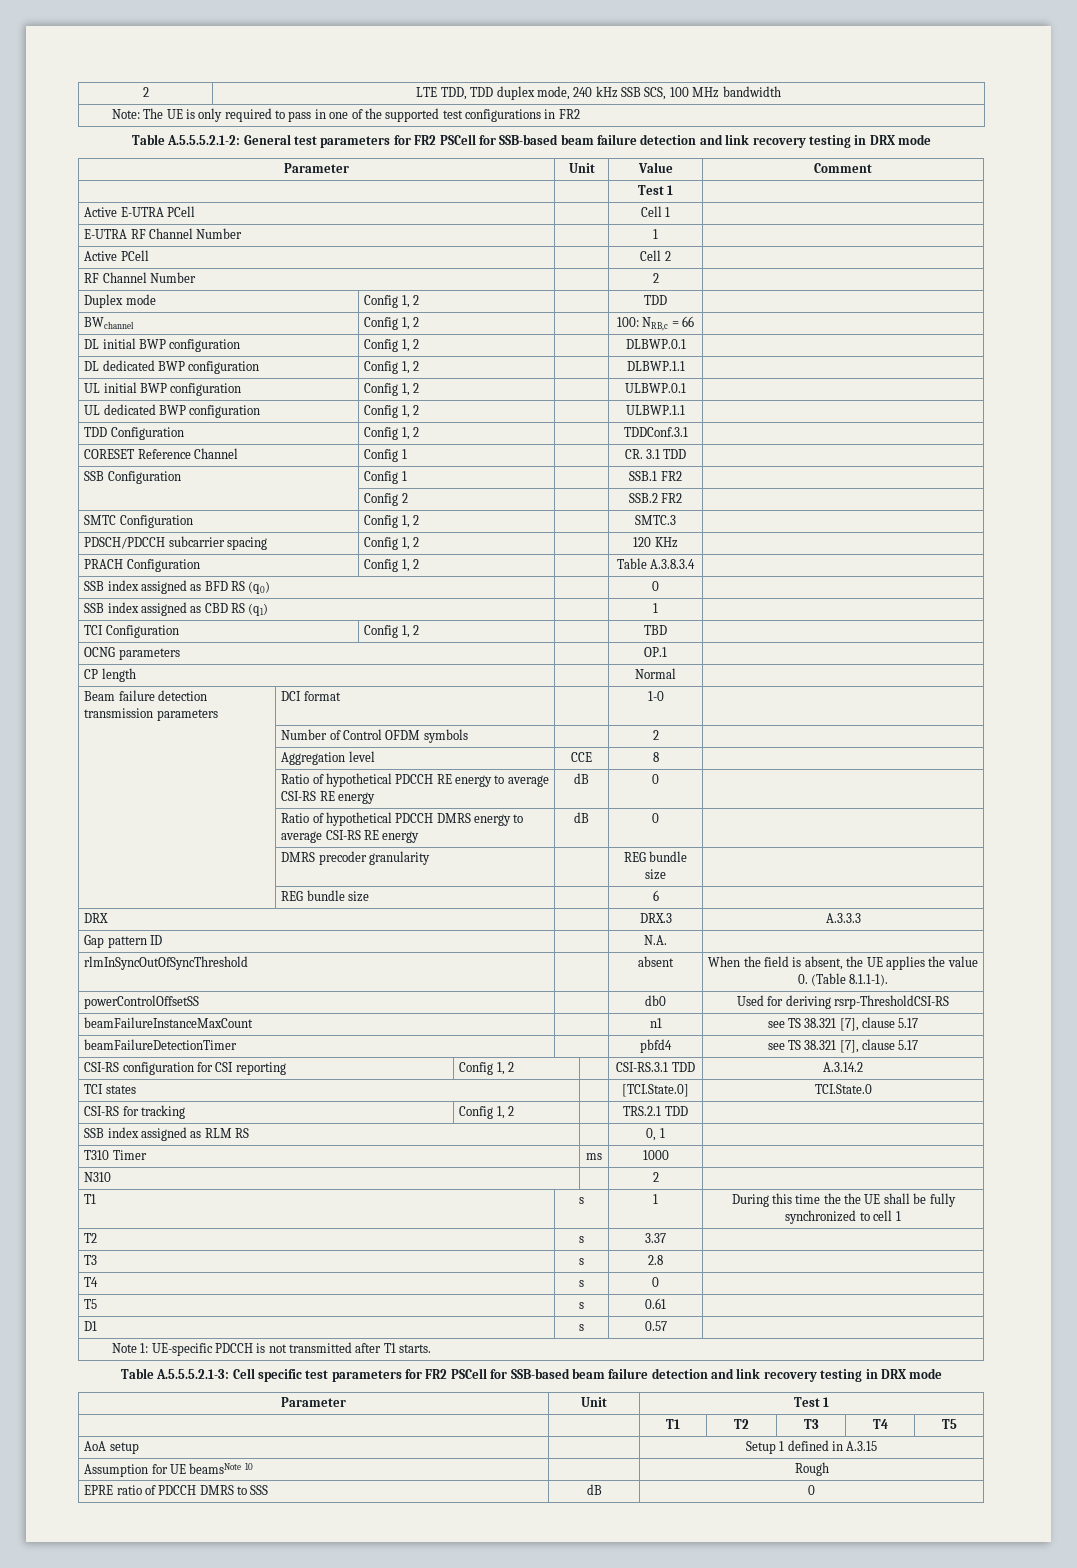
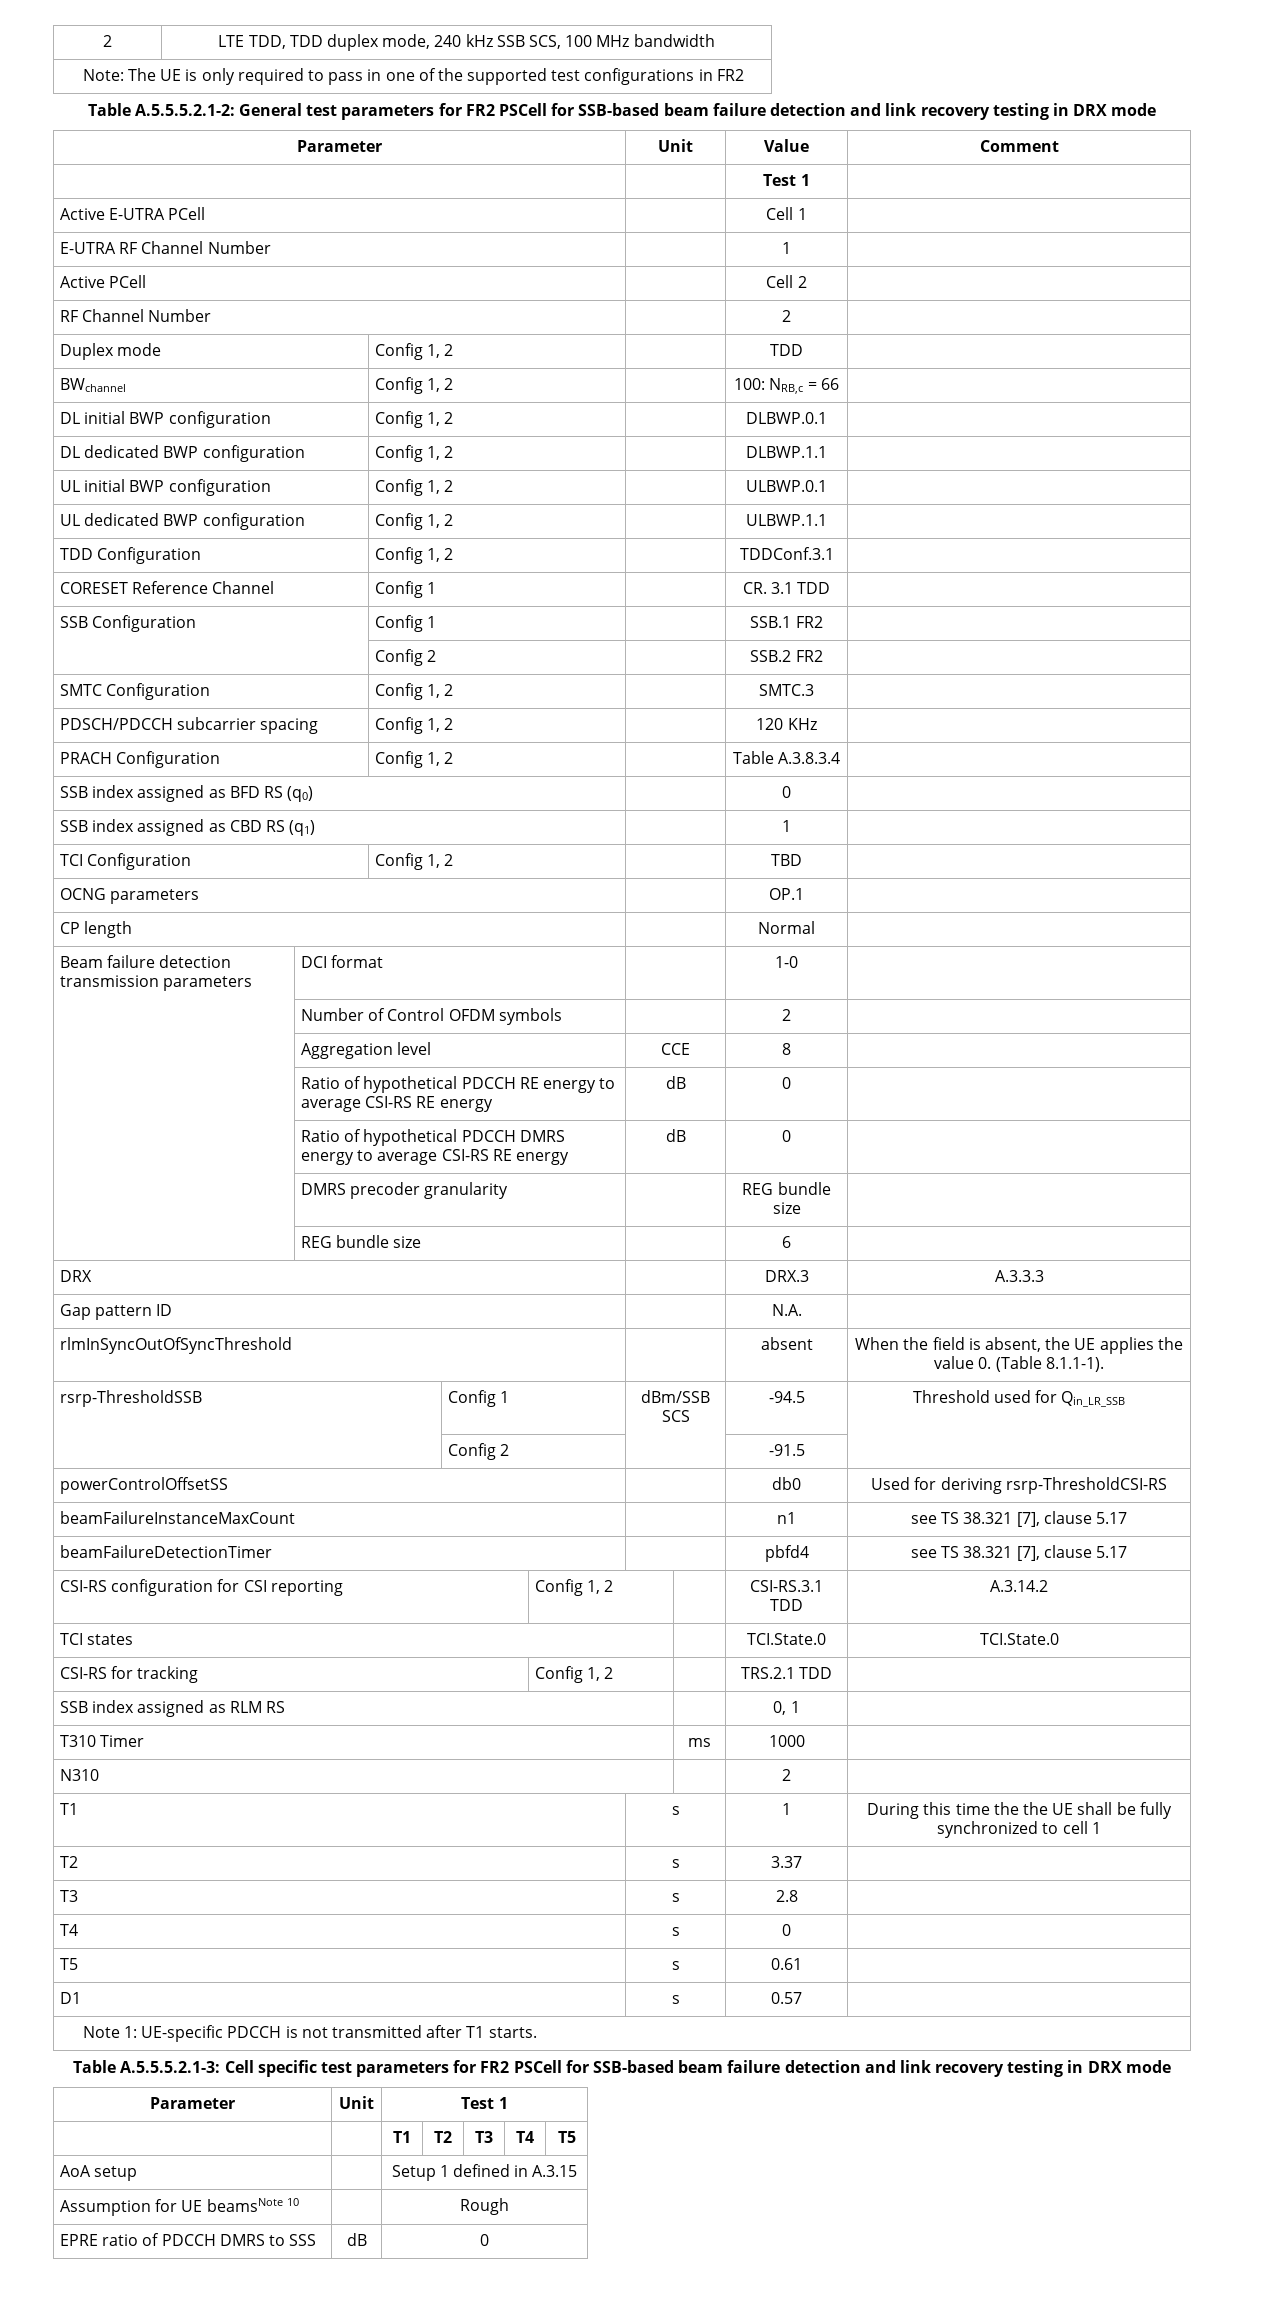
+ rsrp-ThresholdSSB | Config 1 | dBm/SSB SCS | -94.5 | Threshold used for Qin_LR_SSB
+ | Config 2 | | -91.5 |
- TCI states | | [TCI.State.0] | TCI.State.0
+ TCI states | | TCI.State.0 | TCI.State.0

